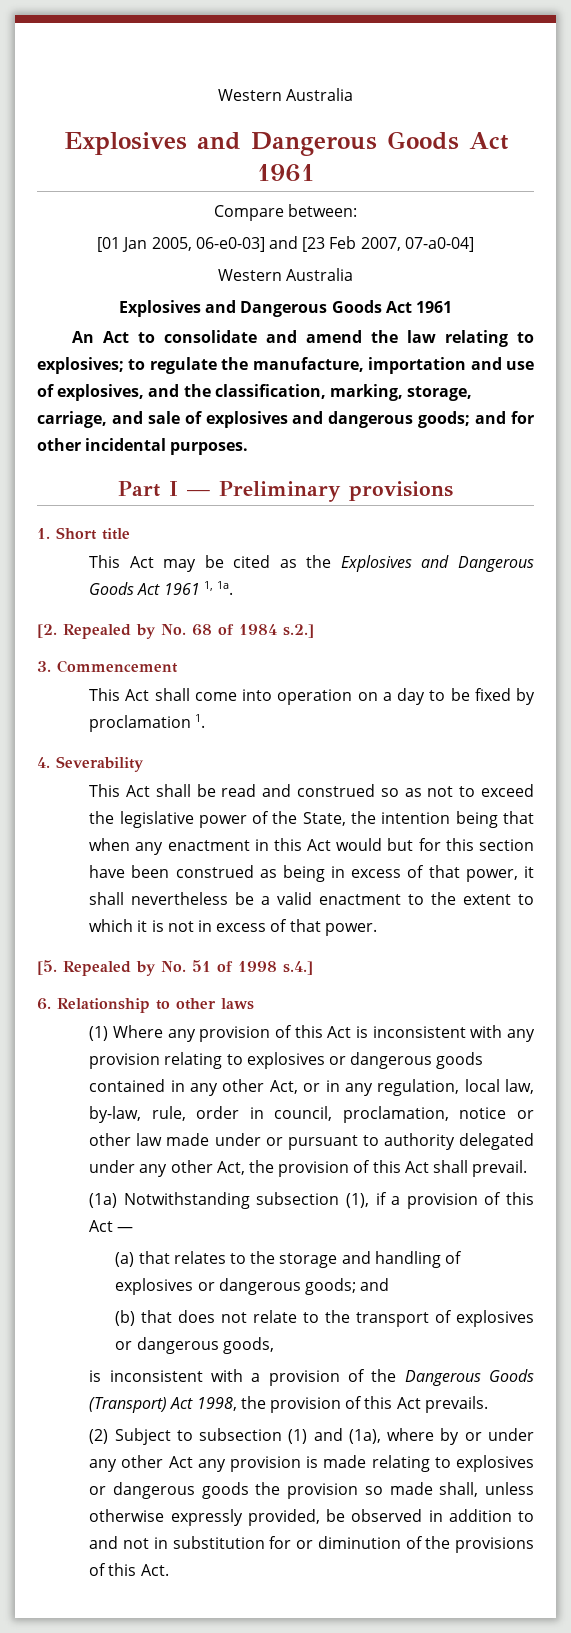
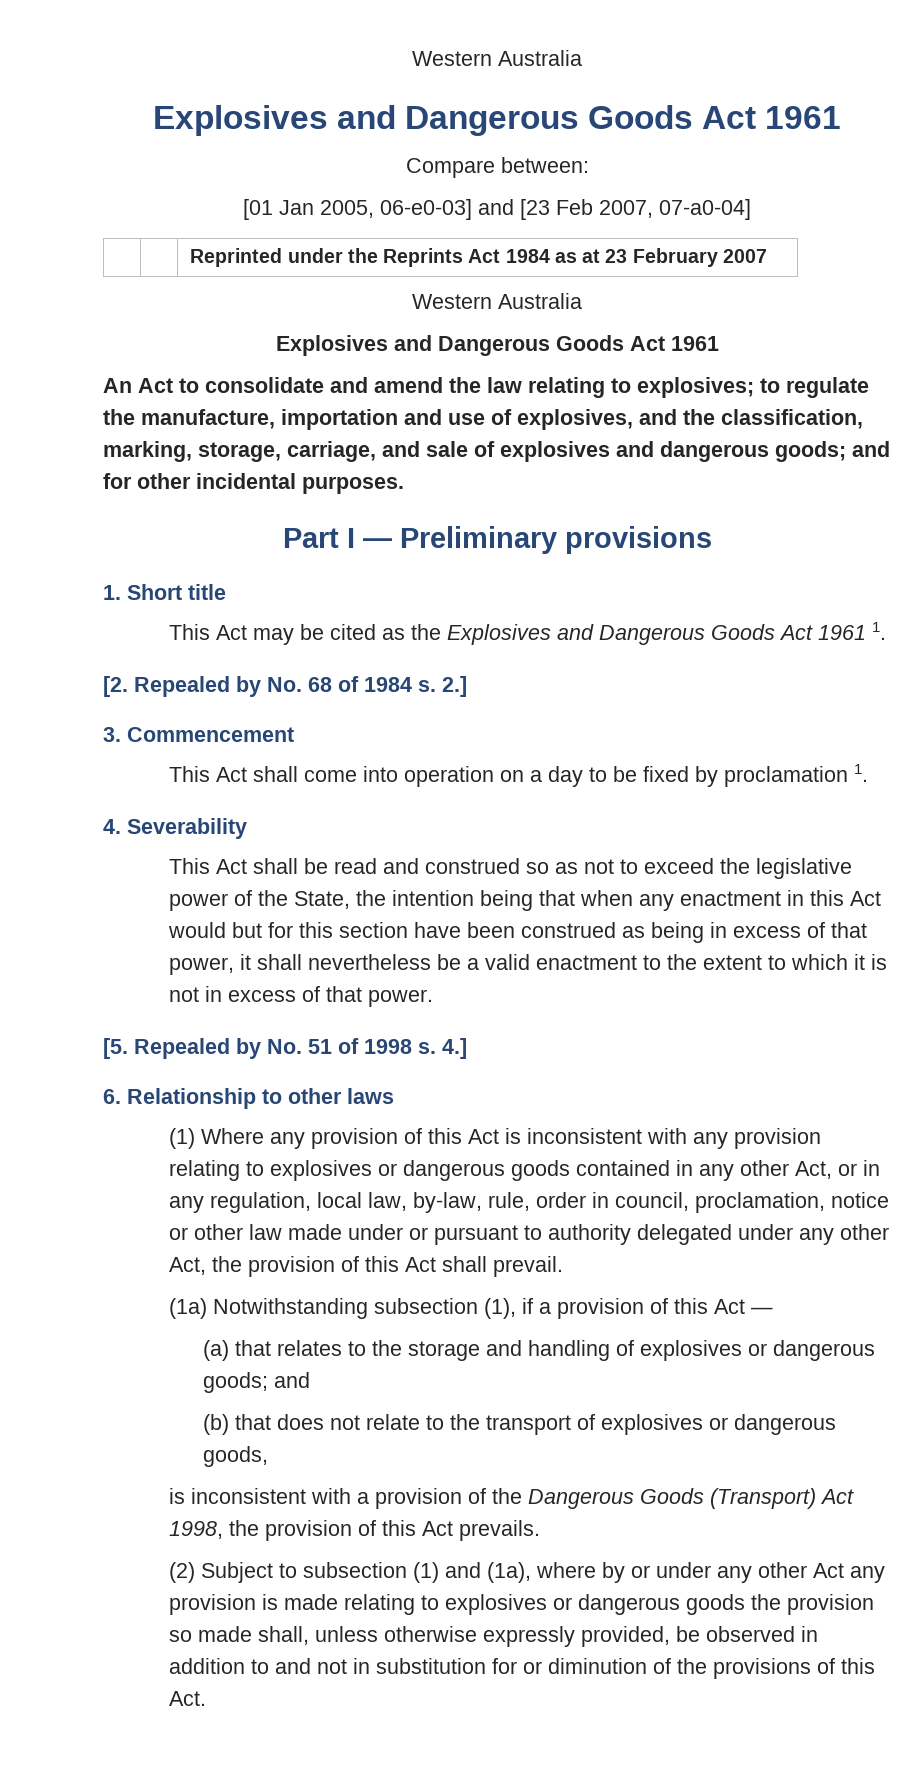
+ | | Reprinted under the Reprints Act 1984 as at 23 February 2007
- This Act may be cited as the Explosives and Dangerous Goods Act 1961 1, 1a.
+ This Act may be cited as the Explosives and Dangerous Goods Act 1961 1.
- [2. Repealed by No. 68 of 1984 s.2.]
+ [2. Repealed by No. 68 of 1984 s. 2.]
- [5. Repealed by No. 51 of 1998 s.4.]
+ [5. Repealed by No. 51 of 1998 s. 4.]

